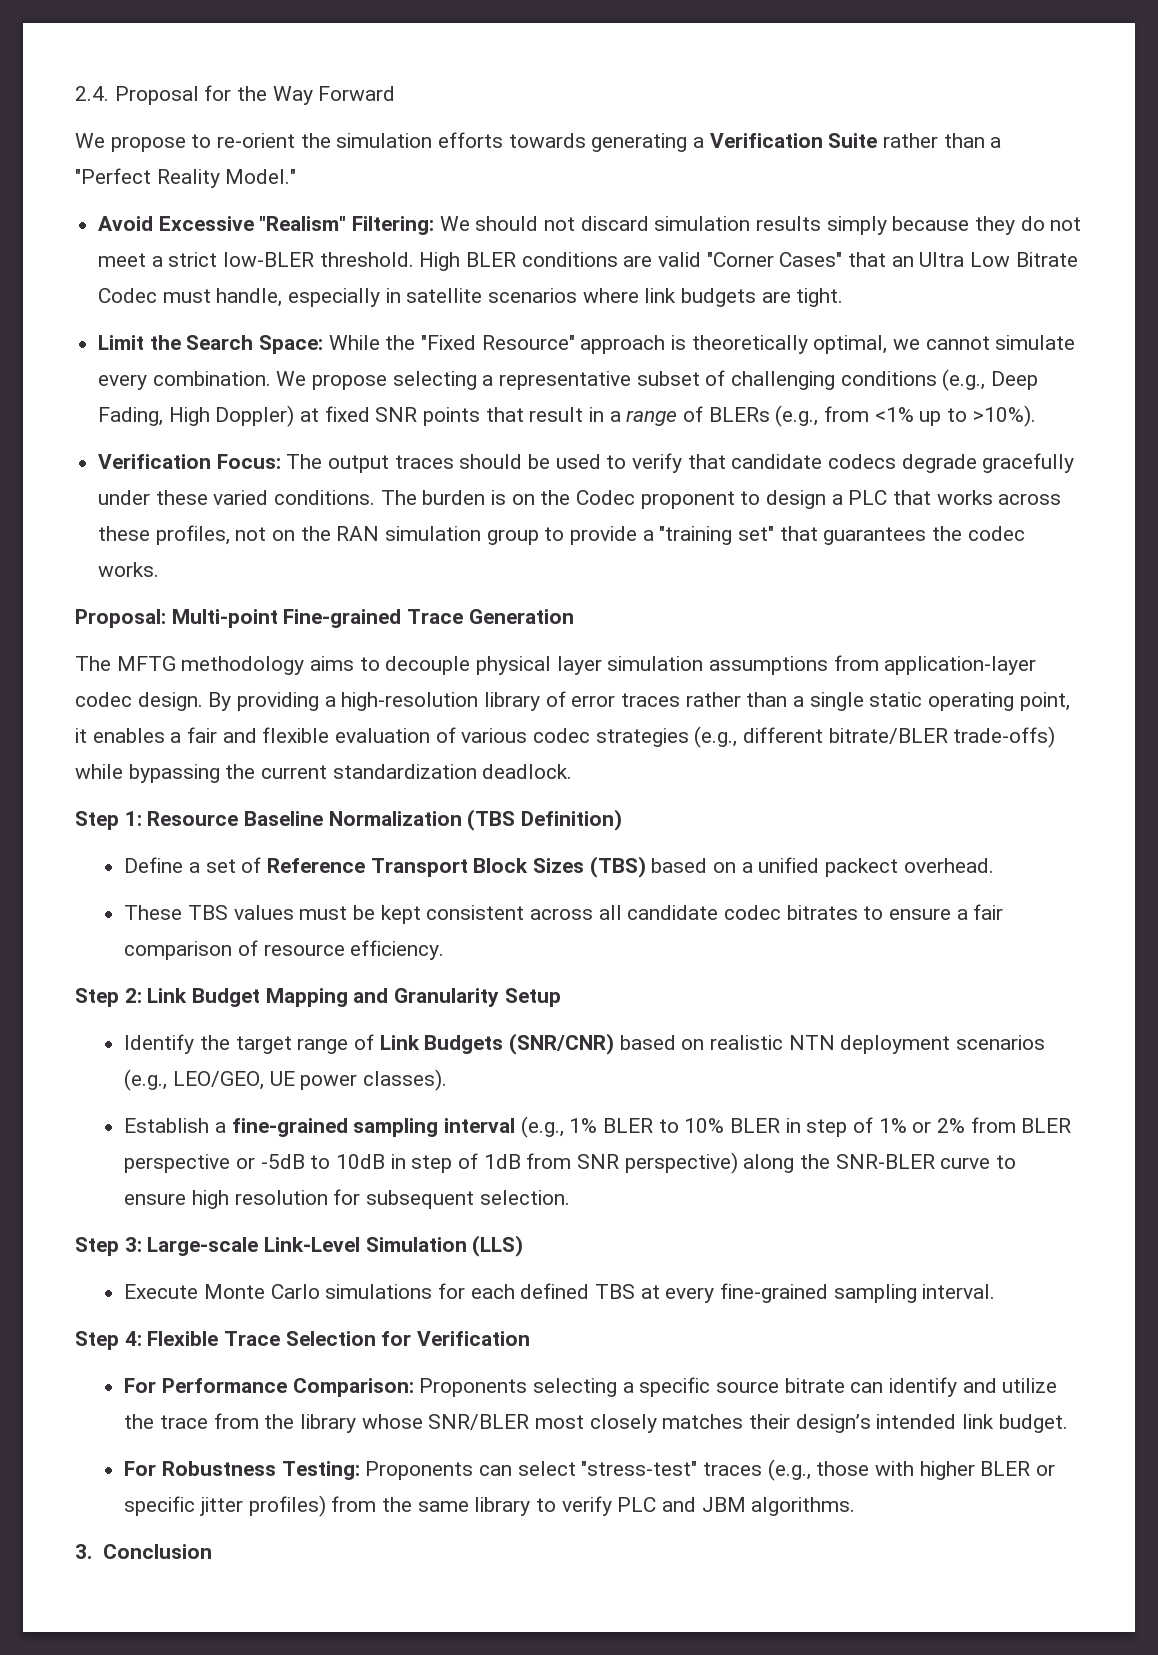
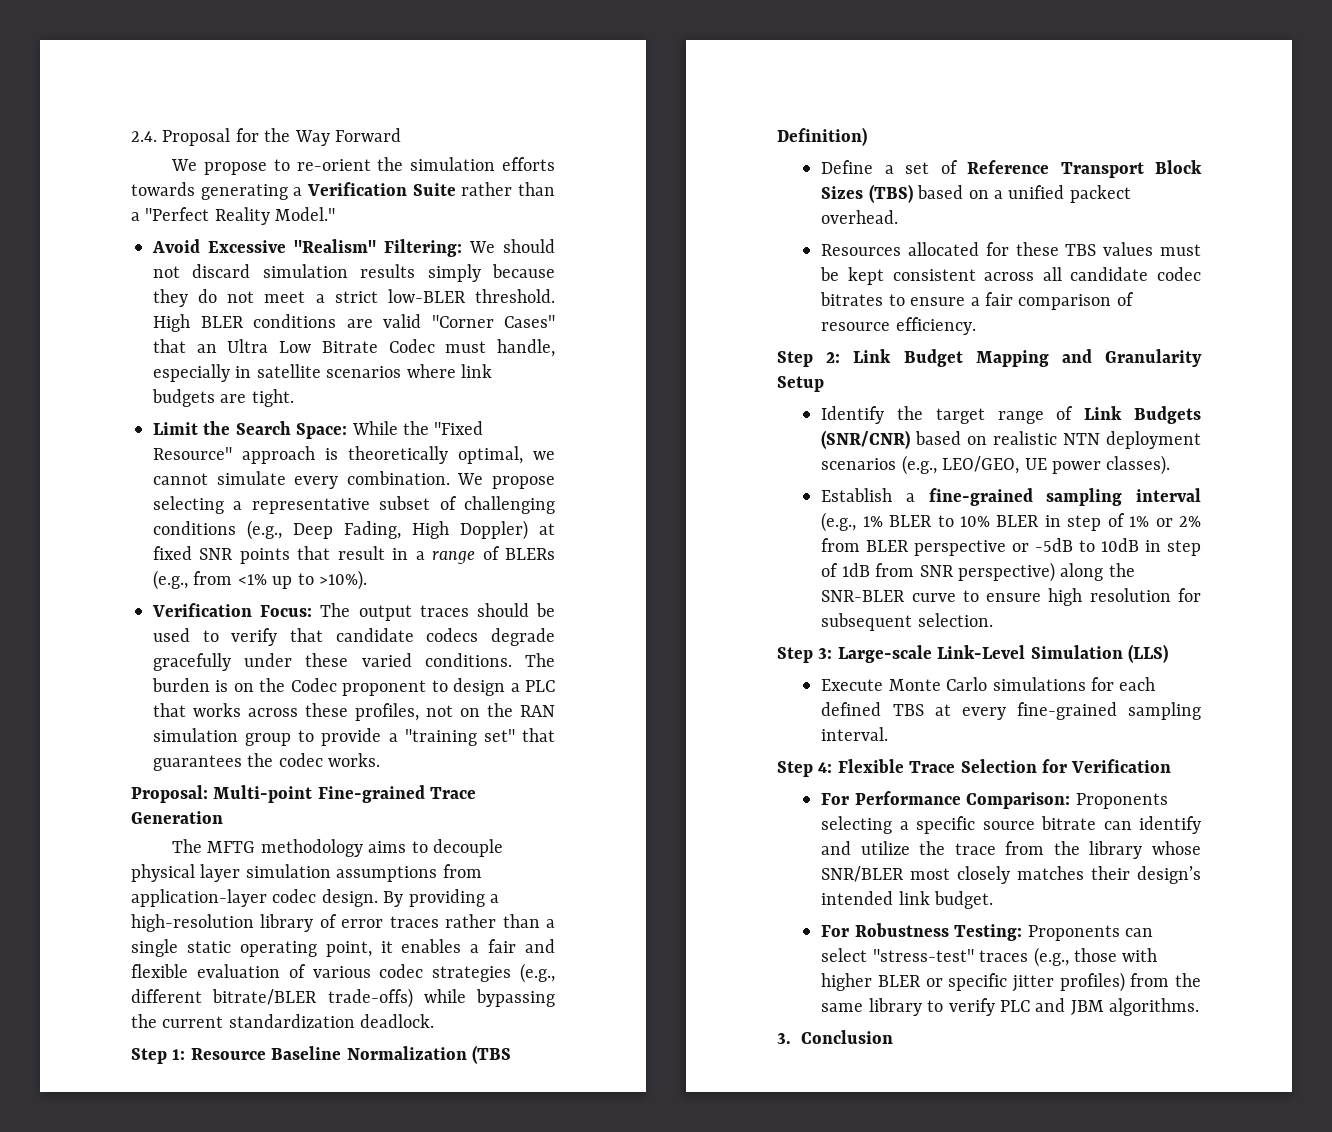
- These TBS values must be kept consistent across all candidate codec bitrates to ensure a fair comparison of resource efficiency.
+ Resources allocated for these TBS values must be kept consistent across all candidate codec bitrates to ensure a fair comparison of resource efficiency.

